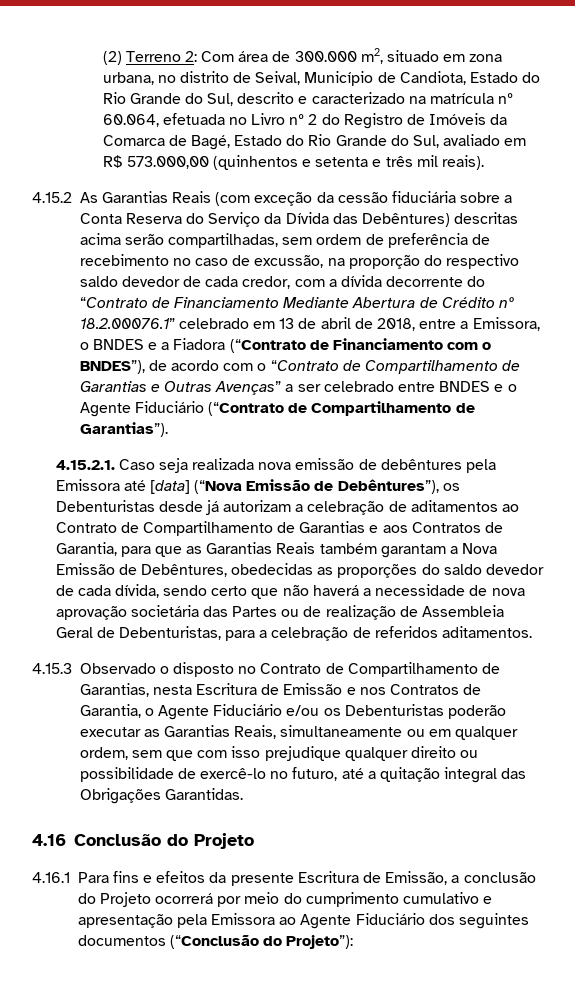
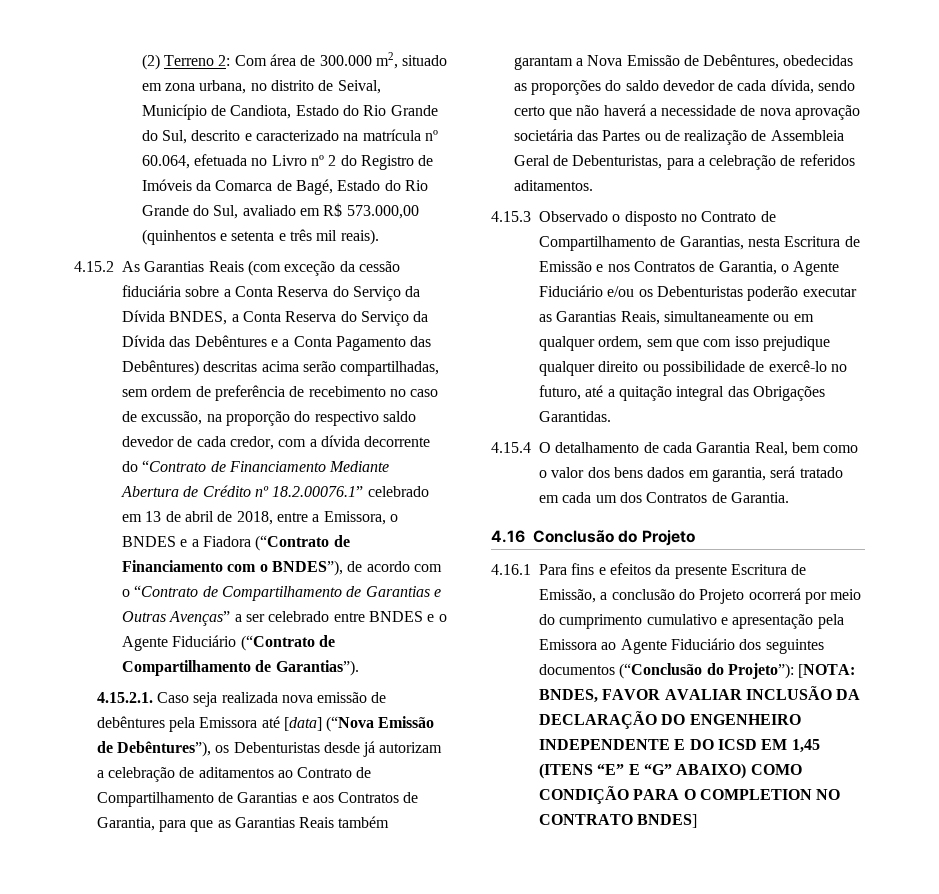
- 4.15.2 As Garantias Reais (com exceção da cessão fiduciária sobre a Conta Reserva do Serviço da Dívida das Debêntures) descritas acima serão compartilhadas, sem ordem de preferência de recebimento no caso de excussão, na proporção do respectivo saldo devedor de cada credor, com a dívida decorrente do “Contrato de Financiamento Mediante Abertura de Crédito nº 18.2.00076.1” celebrado em 13 de abril de 2018, entre a Emissora, o BNDES e a Fiadora (“Contrato de Financiamento com o BNDES”), de acordo com o “Contrato de Compartilhamento de Garantias e Outras Avenças” a ser celebrado entre BNDES e o Agente Fiduciário (“Contrato de Compartilhamento de Garantias”).
+ 4.15.2 As Garantias Reais (com exceção da cessão fiduciária sobre a Conta Reserva do Serviço da Dívida BNDES, a Conta Reserva do Serviço da Dívida das Debêntures e a Conta Pagamento das Debêntures) descritas acima serão compartilhadas, sem ordem de preferência de recebimento no caso de excussão, na proporção do respectivo saldo devedor de cada credor, com a dívida decorrente do “Contrato de Financiamento Mediante Abertura de Crédito nº 18.2.00076.1” celebrado em 13 de abril de 2018, entre a Emissora, o BNDES e a Fiadora (“Contrato de Financiamento com o BNDES”), de acordo com o “Contrato de Compartilhamento de Garantias e Outras Avenças” a ser celebrado entre BNDES e o Agente Fiduciário (“Contrato de Compartilhamento de Garantias”).
+ 4.15.4 O detalhamento de cada Garantia Real, bem como o valor dos bens dados em garantia, será tratado em cada um dos Contratos de Garantia.
- 4.16.1 Para fins e efeitos da presente Escritura de Emissão, a conclusão do Projeto ocorrerá por meio do cumprimento cumulativo e apresentação pela Emissora ao Agente Fiduciário dos seguintes documentos (“Conclusão do Projeto”):
+ 4.16.1 Para fins e efeitos da presente Escritura de Emissão, a conclusão do Projeto ocorrerá por meio do cumprimento cumulativo e apresentação pela Emissora ao Agente Fiduciário dos seguintes documentos (“Conclusão do Projeto”): [NOTA: BNDES, FAVOR AVALIAR INCLUSÃO DA DECLARAÇÃO DO ENGENHEIRO INDEPENDENTE E DO ICSD EM 1,45 (ITENS “E” E “G” ABAIXO) COMO CONDIÇÃO PARA O COMPLETION NO CONTRATO BNDES]

